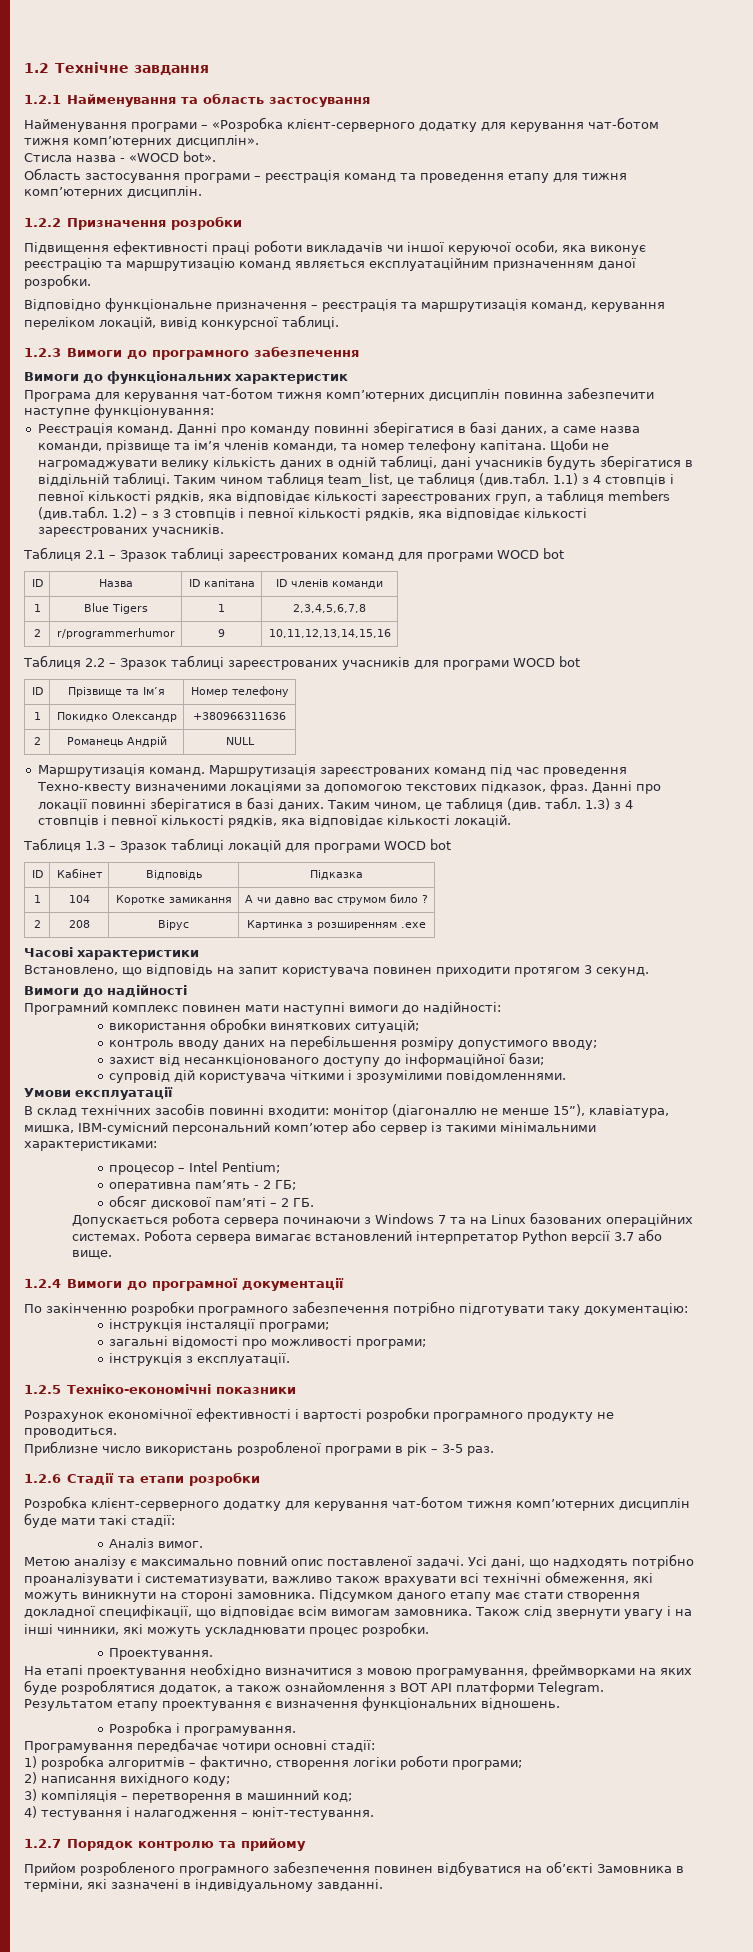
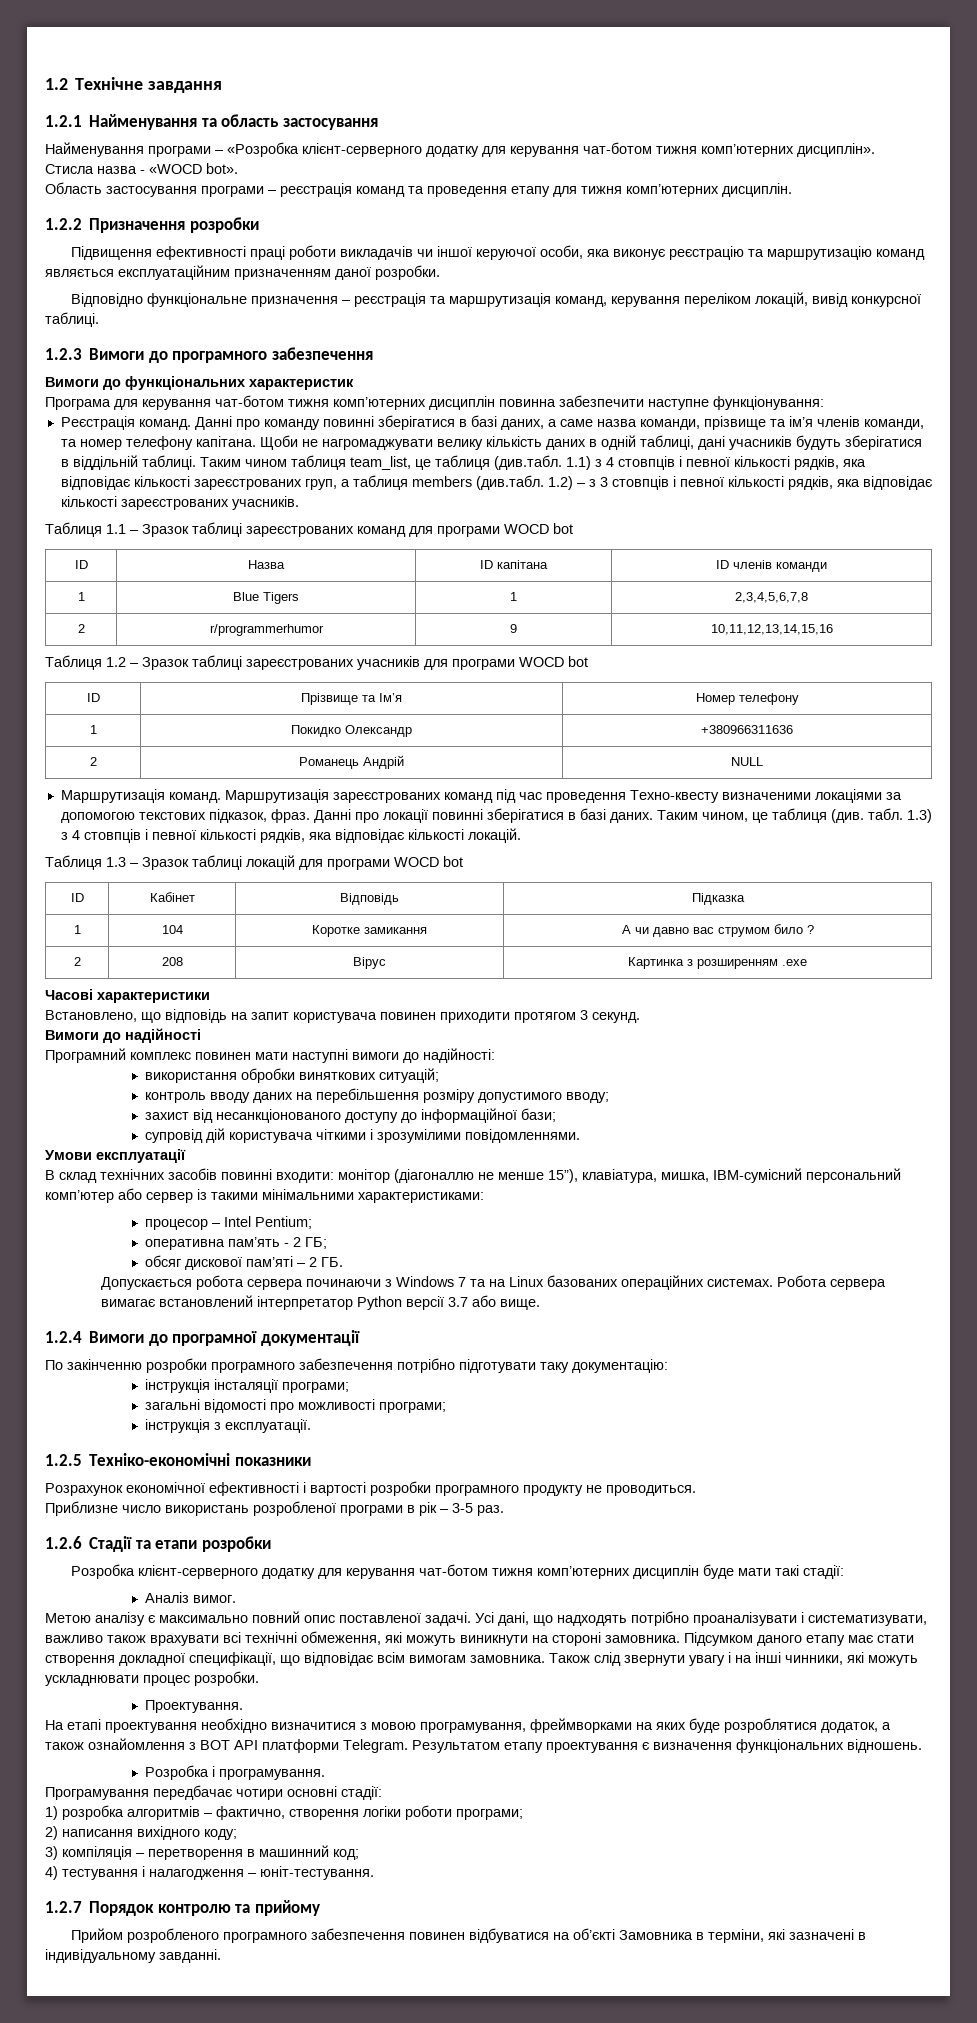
- Таблиця 2.1 – Зразок таблиці зареєстрованих команд для програми WOCD bot
+ Таблиця 1.1 – Зразок таблиці зареєстрованих команд для програми WOCD bot
- Таблиця 2.2 – Зразок таблиці зареєстрованих учасників для програми WOCD bot
+ Таблиця 1.2 – Зразок таблиці зареєстрованих учасників для програми WOCD bot

